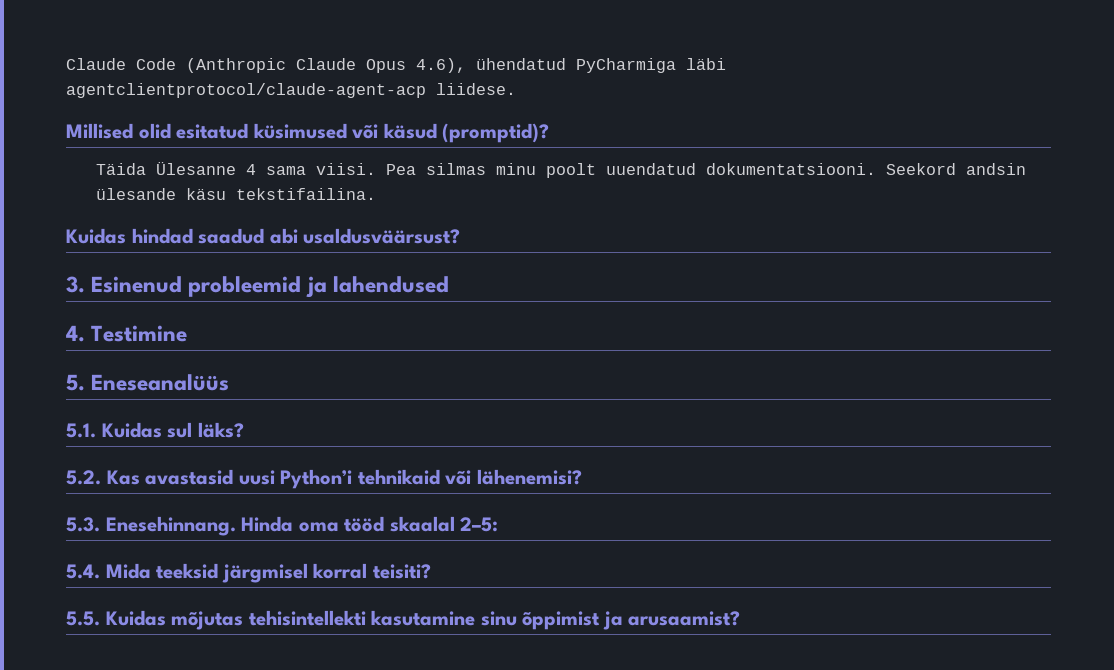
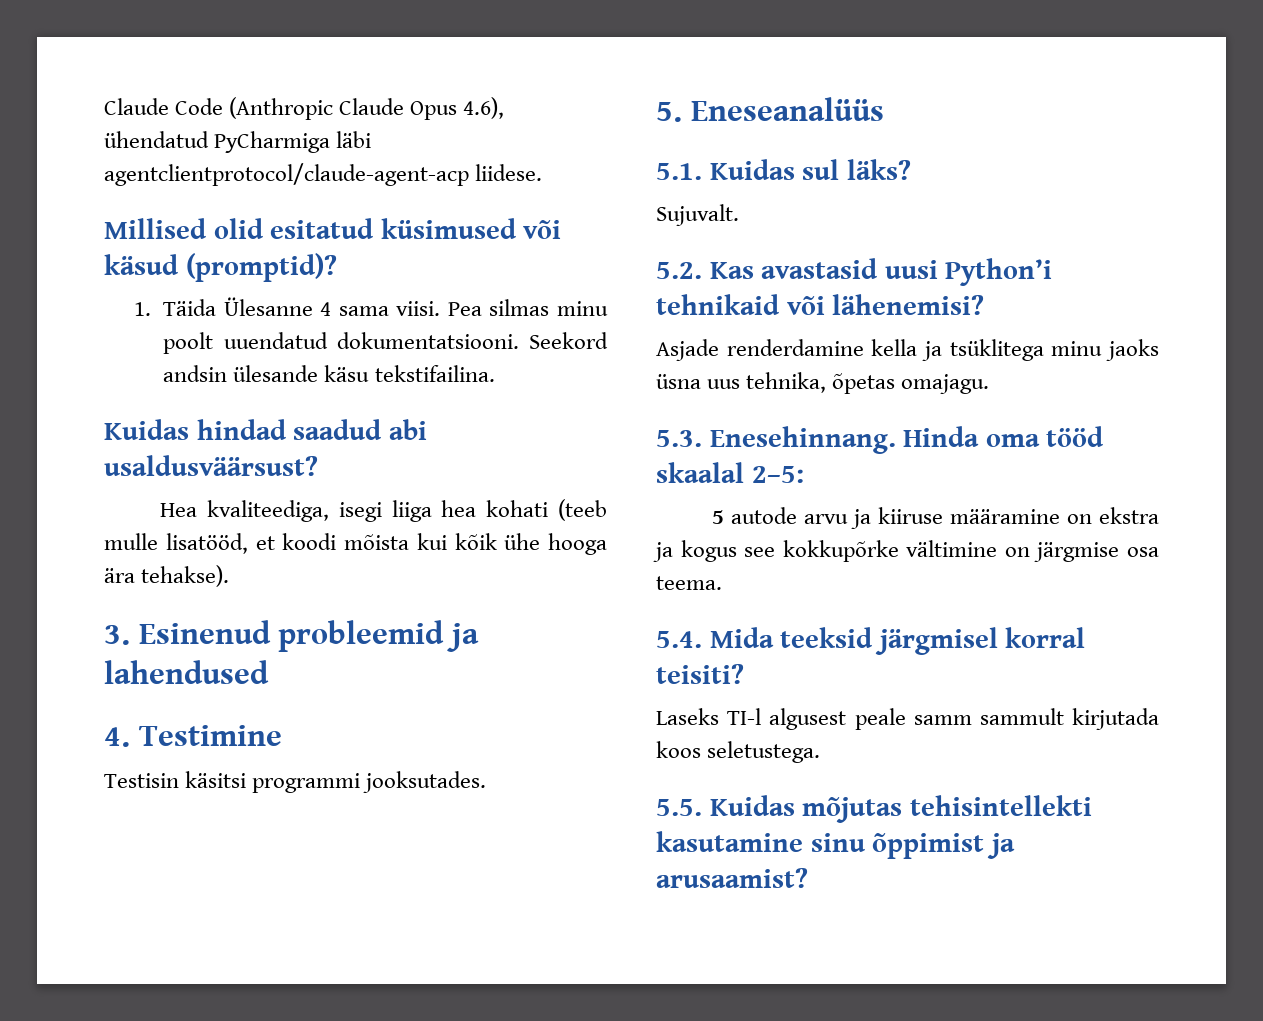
- Täida Ülesanne 4 sama viisi.
+ 1. Täida Ülesanne 4 sama viisi.
+ Hea kvaliteediga, isegi liiga hea kohati (teeb mulle lisatööd, et koodi mõista kui kõik ühe hooga ära tehakse).
+ Testisin käsitsi programmi jooksutades.
+ Sujuvalt.
+ Asjade renderdamine kella ja tsüklitega minu jaoks üsna uus tehnika, õpetas omajagu.
+ 5 autode arvu ja kiiruse määramine on ekstra ja kogus see kokkupõrke vältimine on järgmise osa teema.
+ Laseks TI-l algusest peale samm sammult kirjutada koos seletustega.

